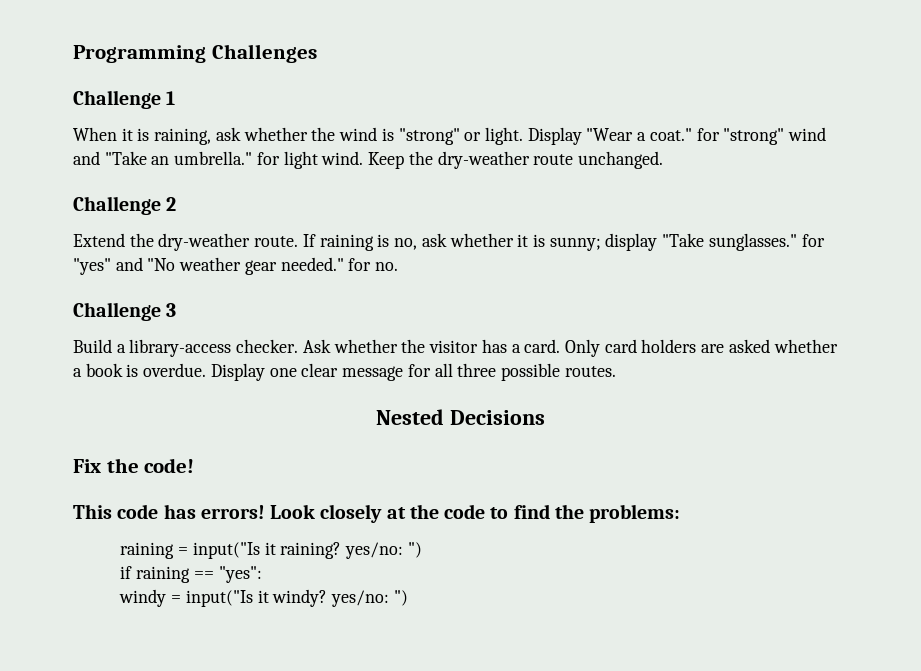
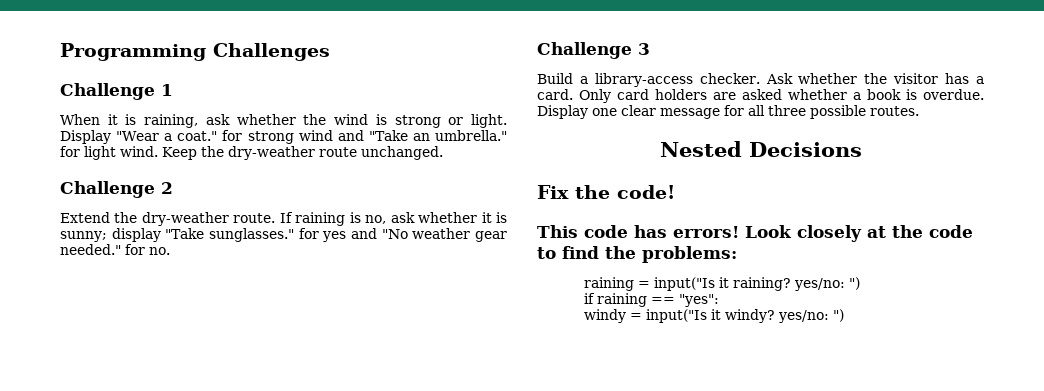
- When it is raining, ask whether the wind is "strong" or light.
+ When it is raining, ask whether the wind is strong or light.
- Display "Wear a coat." for "strong" wind and "Take an umbrella." for light wind.
+ Display "Wear a coat." for strong wind and "Take an umbrella." for light wind.
- If raining is no, ask whether it is sunny; display "Take sunglasses." for "yes" and "No weather gear needed." for no.
+ If raining is no, ask whether it is sunny; display "Take sunglasses." for yes and "No weather gear needed." for no.

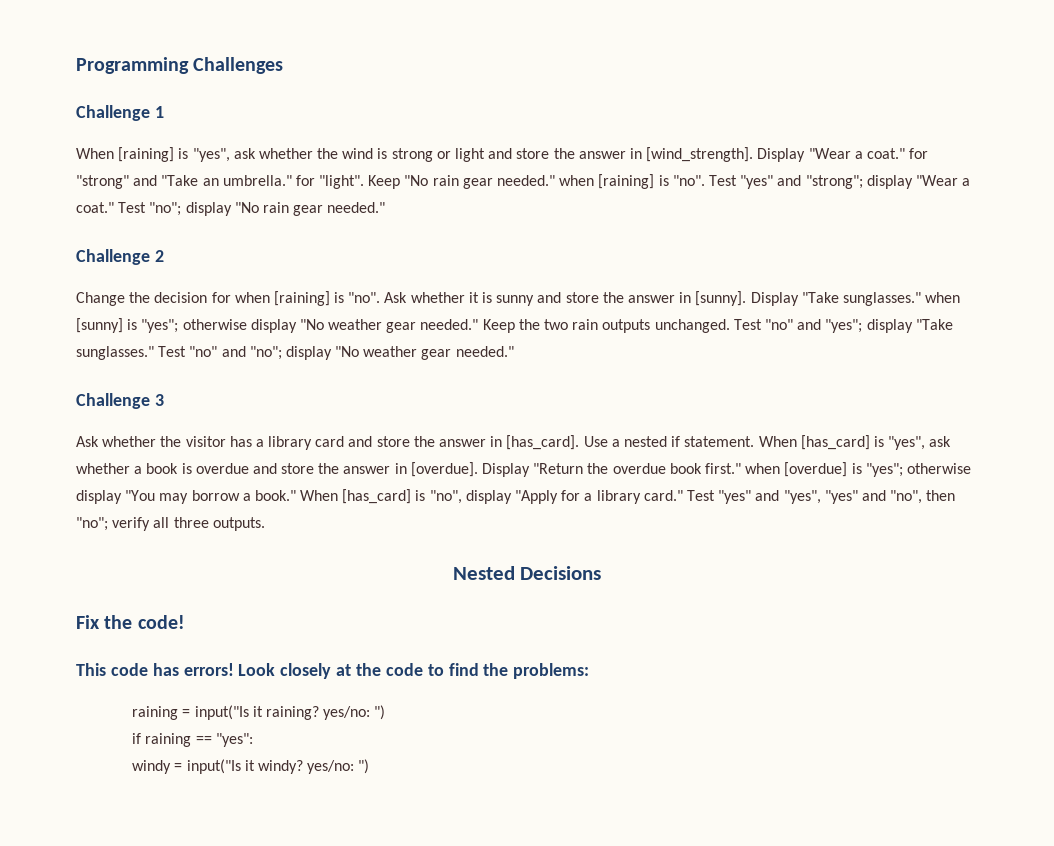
- When it is raining, ask whether the wind is strong or light.
+ When [raining] is "yes", ask whether the wind is strong or light and store the answer in [wind_strength].
- Display "Wear a coat." for strong wind and "Take an umbrella." for light wind. Keep the dry-weather route unchanged.
+ Display "Wear a coat." for "strong" and "Take an umbrella." for "light". Keep "No rain gear needed." when [raining] is "no". Test "yes" and "strong"; display "Wear a coat." Test "no"; display "No rain gear needed."
  Challenge 2
- Extend the dry-weather route. If raining is no, ask whether it is sunny; display "Take sunglasses." for yes and "No weather gear needed." for no.
+ Change the decision for when [raining] is "no". Ask whether it is sunny and store the answer in [sunny]. Display "Take sunglasses." when [sunny] is "yes"; otherwise display "No weather gear needed." Keep the two rain outputs unchanged. Test "no" and "yes"; display "Take sunglasses." Test "no" and "no"; display "No weather gear needed."
  Challenge 3
- Build a library-access checker. Ask whether the visitor has a card. Only card holders are asked whether a book is overdue. Display one clear message for all three possible routes.
+ Ask whether the visitor has a library card and store the answer in [has_card]. Use a nested if statement. When [has_card] is "yes", ask whether a book is overdue and store the answer in [overdue]. Display "Return the overdue book first." when [overdue] is "yes"; otherwise display "You may borrow a book." When [has_card] is "no", display "Apply for a library card." Test "yes" and "yes", "yes" and "no", then "no"; verify all three outputs.

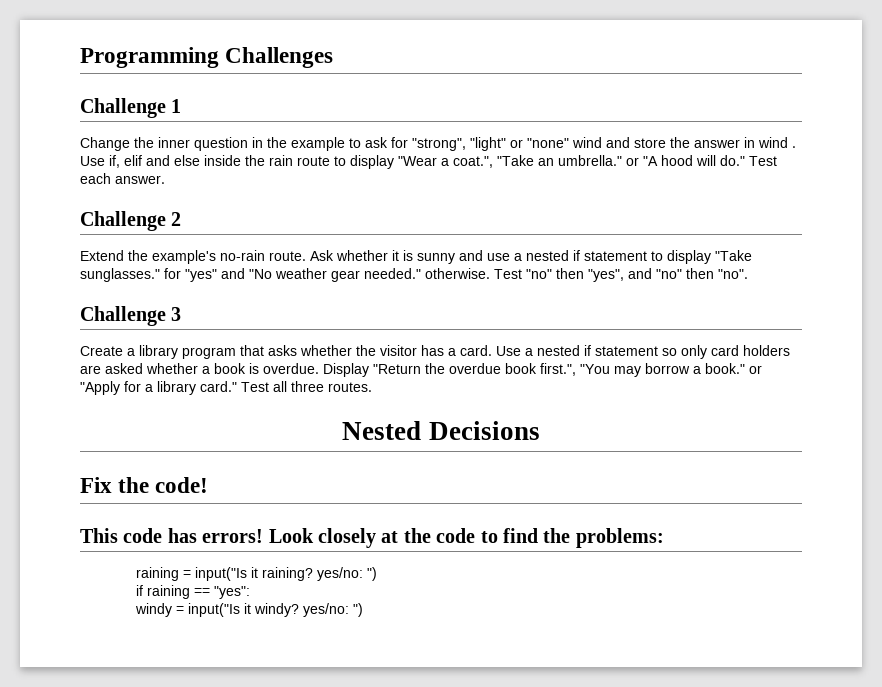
- When [raining] is "yes", ask whether the wind is strong or light and store the answer in [wind_strength]. Display "Wear a coat." for "strong" and "Take an umbrella." for "light". Keep "No rain gear needed." when [raining] is "no". Test "yes" and "strong"; display "Wear a coat." Test "no"; display "No rain gear needed."
+ Change the inner question in the example to ask for "strong", "light" or "none" wind and store the answer in wind . Use if, elif and else inside the rain route to display "Wear a coat.", "Take an umbrella." or "A hood will do." Test each answer.
  Challenge 2
- Change the decision for when [raining] is "no".
+ Extend the example's no-rain route.
- Ask whether it is sunny and store the answer in [sunny]. Display "Take sunglasses." when [sunny] is "yes"; otherwise display "No weather gear needed." Keep the two rain outputs unchanged. Test "no" and "yes"; display "Take sunglasses." Test "no" and "no"; display "No weather gear needed."
+ Ask whether it is sunny and use a nested if statement to display "Take sunglasses." for "yes" and "No weather gear needed." otherwise. Test "no" then "yes", and "no" then "no".
  Challenge 3
- Ask whether the visitor has a library card and store the answer in [has_card]. Use a nested if statement. When [has_card] is "yes", ask whether a book is overdue and store the answer in [overdue].
+ Create a library program that asks whether the visitor has a card. Use a nested if statement so only card holders are asked whether a book is overdue.
- Display "Return the overdue book first." when [overdue] is "yes"; otherwise display "You may borrow a book." When [has_card] is "no", display "Apply for a library card."
+ Display "Return the overdue book first.", "You may borrow a book." or "Apply for a library card."
- Test "yes" and "yes", "yes" and "no", then "no"; verify all three outputs.
+ Test all three routes.

